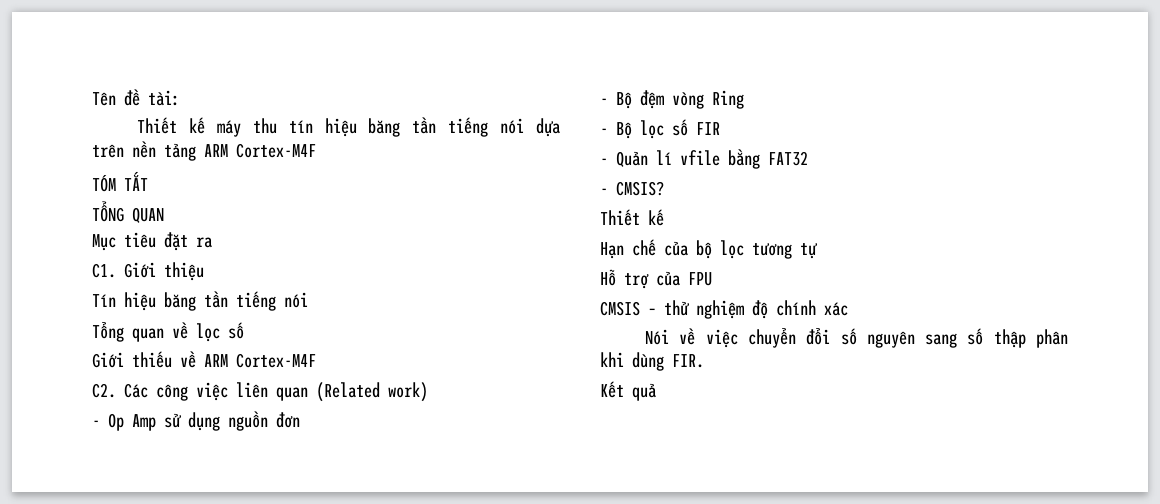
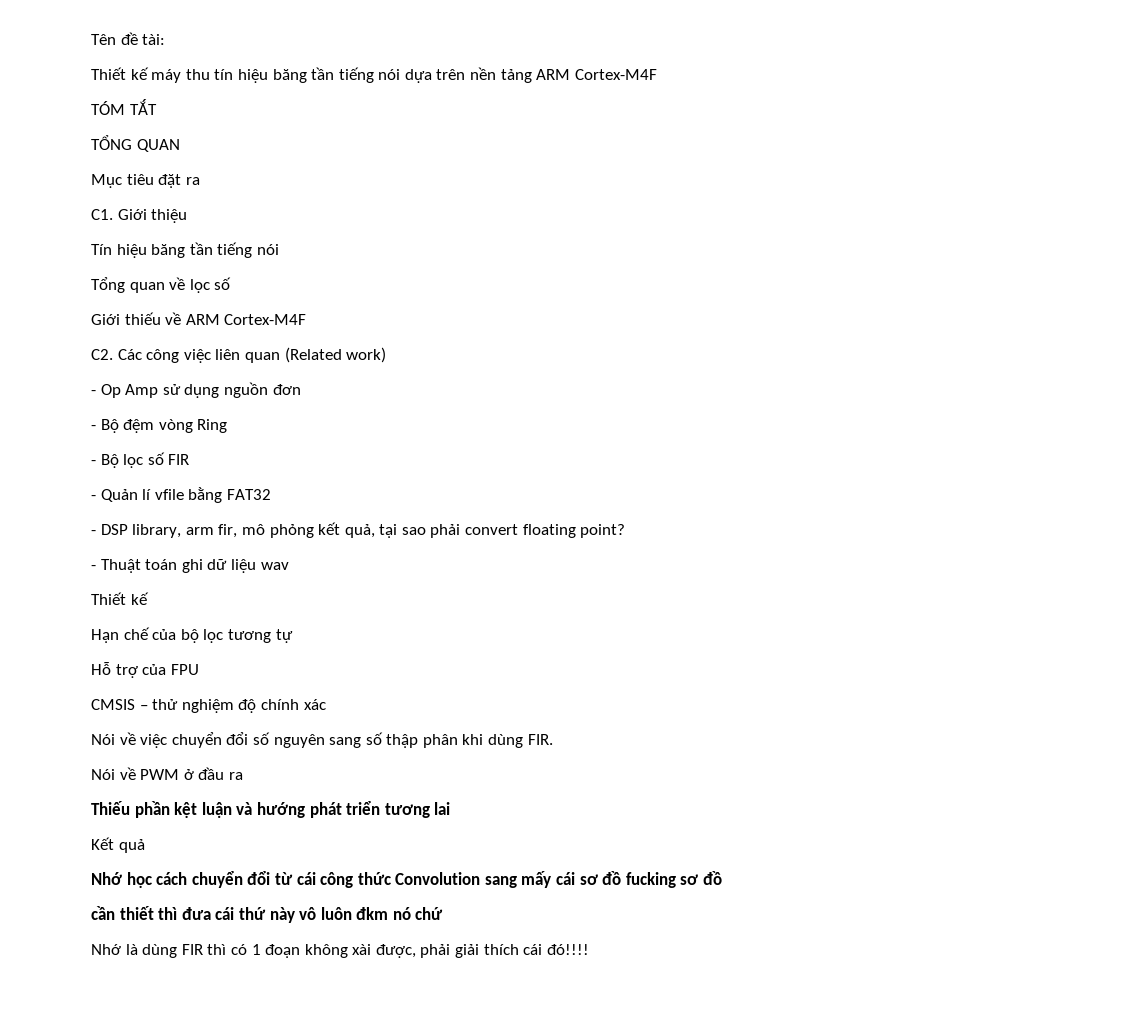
- - CMSIS?
+ - DSP library, arm fir, mô phỏng kết quả, tại sao phải convert floating point?
+ - Thuật toán ghi dữ liệu wav
+ Nói về PWM ở đầu ra
+ Thiếu phần kệt luận và hướng phát triển tương lai
  Kết quả
+ Nhớ học cách chuyển đổi từ cái công thức Convolution sang mấy cái sơ đồ fucking sơ đồ
+ cần thiết thì đưa cái thứ này vô luôn đkm nó chứ
+ Nhớ là dùng FIR thì có 1 đoạn không xài được, phải giải thích cái đó!!!!

